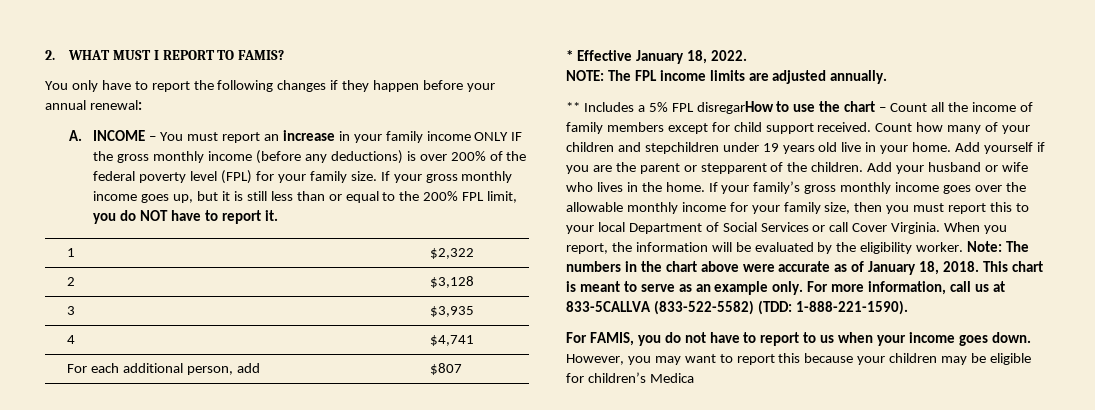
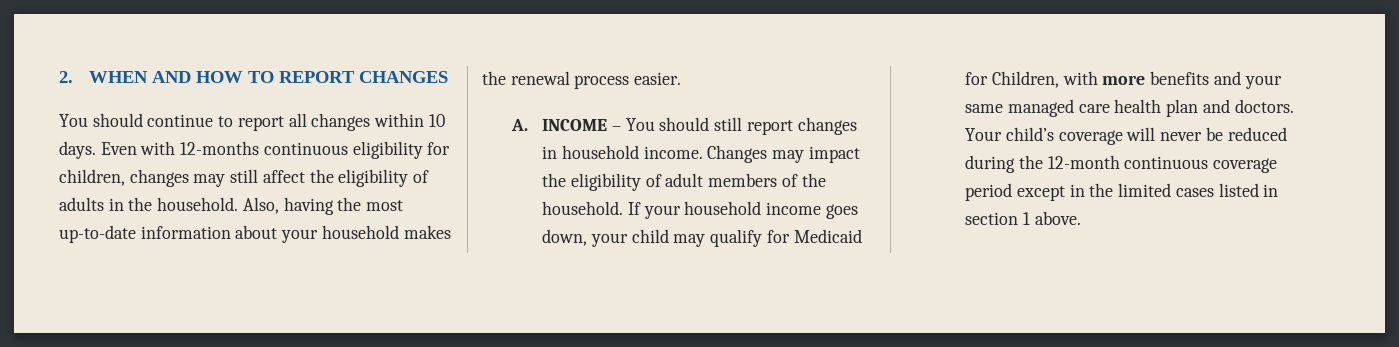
- 2. WHAT MUST I REPORT TO FAMIS?
- You only have to report the following changes if they happen before your annual renewal:
- A. INCOME – You must report an increase in your family income ONLY IF the gross monthly income (before any deductions) is over 200% of the federal poverty level (FPL) for your family size. If your gross monthly income goes up, but it is still less than or equal to the 200% FPL limit, you do NOT have to report it.
- 1 | $2,322
- 2 | $3,128
- 3 | $3,935
- 4 | $4,741
- For each additional person, add | $807
- * Effective January 18, 2022.
- NOTE: The FPL income limits are adjusted annually.
- ** Includes a 5% FPL disregarHow to use the chart – Count all the income of family members except for child support received. Count how many of your children and stepchildren under 19 years old live in your home. Add yourself if you are the parent or stepparent of the children. Add your husband or wife who lives in the home. If your family’s gross monthly income goes over the allowable monthly income for your family size, then you must report this to your local Department of Social Services or call Cover Virginia. When you report, the information will be evaluated by the eligibility worker. Note: The numbers in the chart above were accurate as of January 18, 2018. This chart is meant to serve as an example only. For more information, call us at 833-5CALLVA (833-522-5582) (TDD: 1-888-221-1590).
- For FAMIS, you do not have to report to us when your income goes down. However, you may want to report this because your children may be eligible for children’s Medica
+ 2. WHEN AND HOW TO REPORT CHANGES
+ You should continue to report all changes within 10 days. Even with 12-months continuous eligibility for children, changes may still affect the eligibility of adults in the household. Also, having the most up-to-date information about your household makes the renewal process easier.
+ A. INCOME – You should still report changes in household income. Changes may impact the eligibility of adult members of the household. If your household income goes down, your child may qualify for Medicaid for Children, with more benefits and your same managed care health plan and doctors. Your child’s coverage will never be reduced during the 12-month continuous coverage period except in the limited cases listed in section 1 above.

